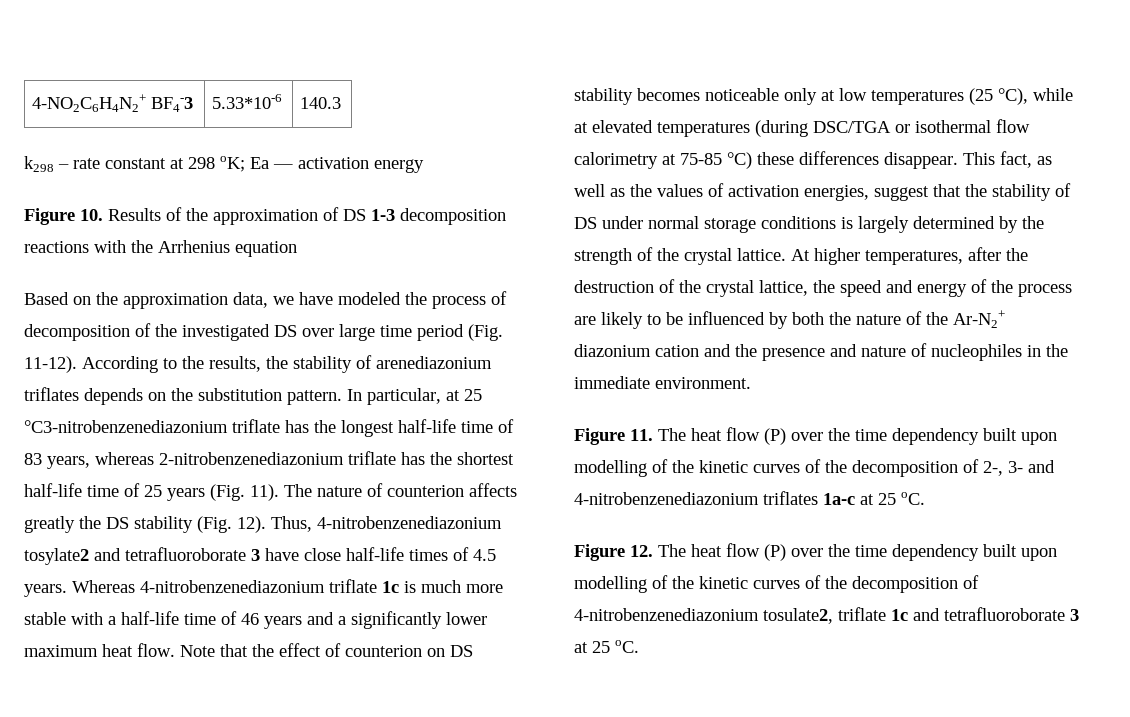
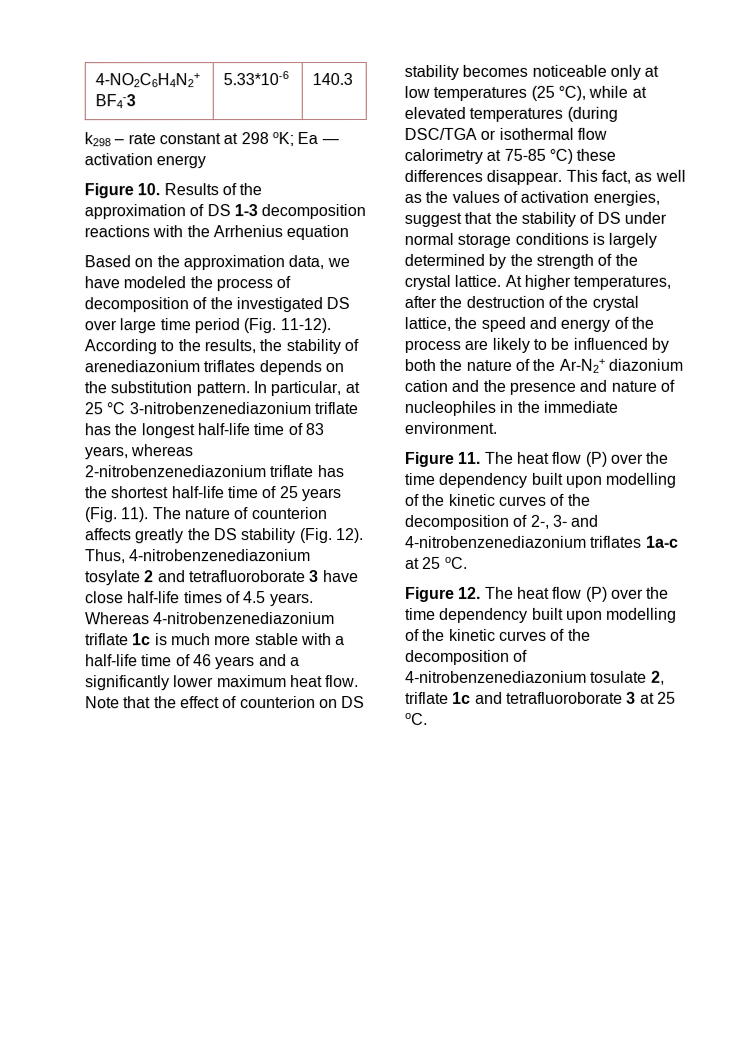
- In particular, at 25 °C3-nitrobenzenediazonium triflate has the longest half-life time of 83 years, whereas 2-nitrobenzenediazonium triflate has the shortest half-life time of 25 years (Fig. 11).
+ In particular, at 25 °C 3-nitrobenzenediazonium triflate has the longest half-life time of 83 years, whereas 2-nitrobenzenediazonium triflate has the shortest half-life time of 25 years (Fig. 11).
- Thus, 4-nitrobenzenediazonium tosylate2 and tetrafluoroborate 3 have close half-life times of 4.5 years.
+ Thus, 4-nitrobenzenediazonium tosylate 2 and tetrafluoroborate 3 have close half-life times of 4.5 years.
- Figure 12. The heat flow (P) over the time dependency built upon modelling of the kinetic curves of the decomposition of 4-nitrobenzenediazonium tosulate2, triflate 1c and tetrafluoroborate 3 at 25 оС.
+ Figure 12. The heat flow (P) over the time dependency built upon modelling of the kinetic curves of the decomposition of 4-nitrobenzenediazonium tosulate 2, triflate 1c and tetrafluoroborate 3 at 25 оС.

